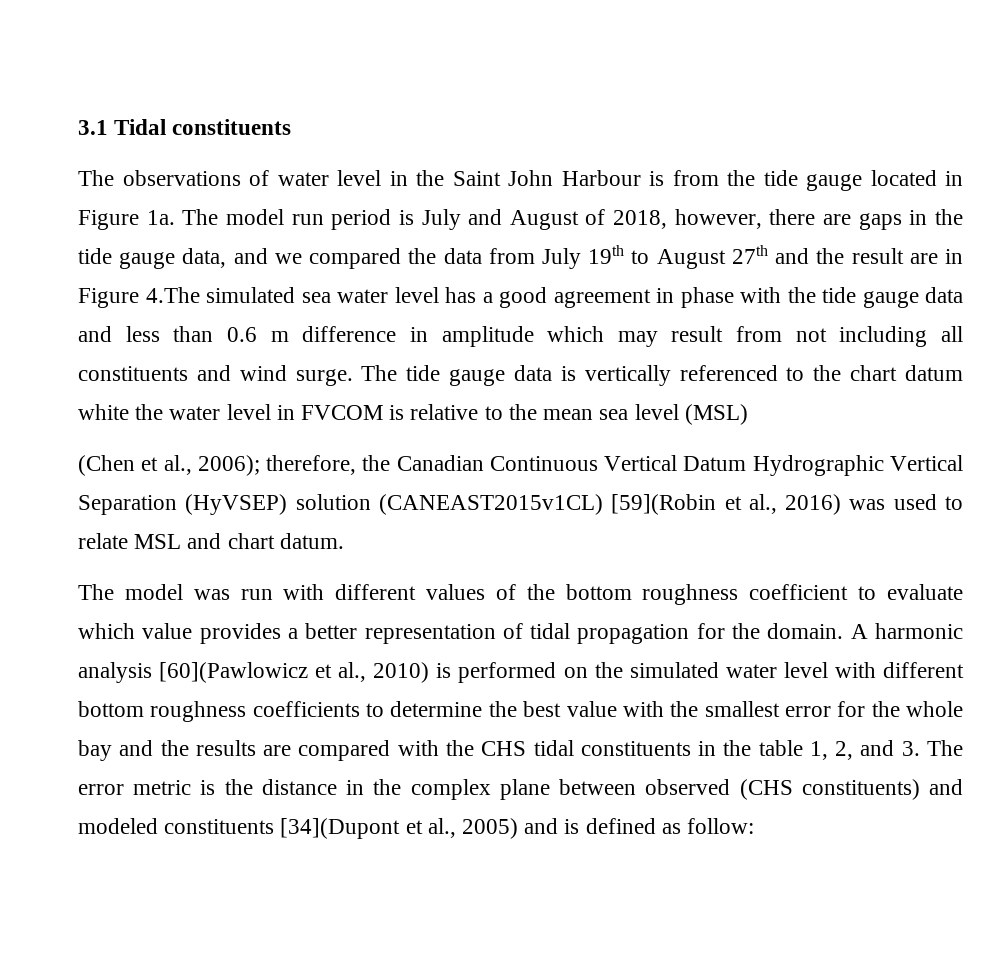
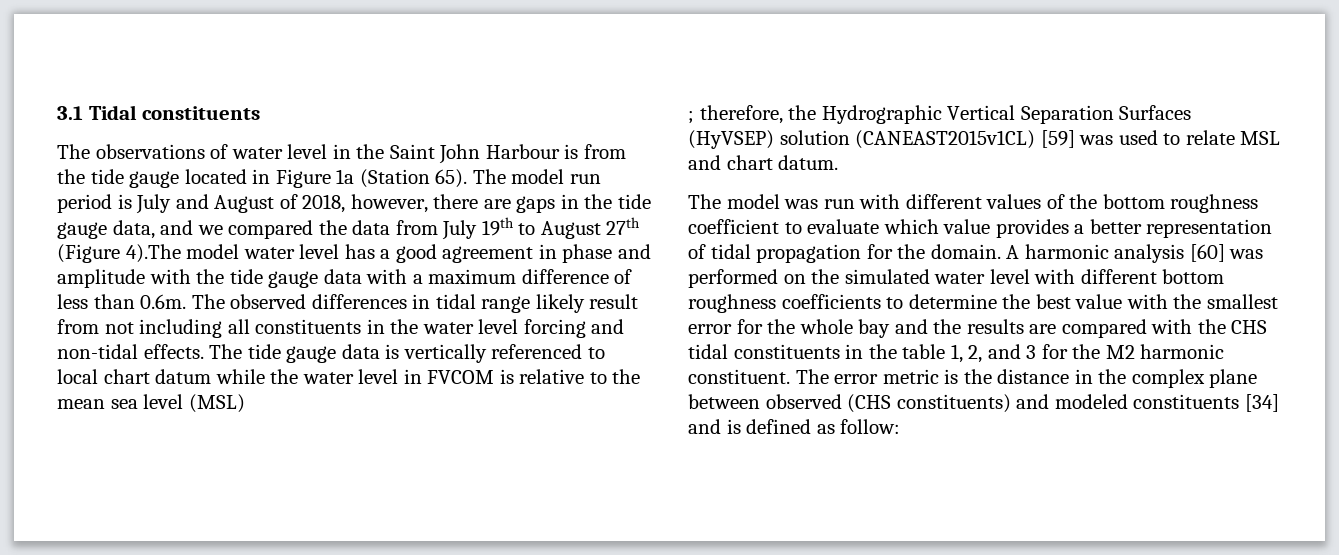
- The observations of water level in the Saint John Harbour is from the tide gauge located in Figure 1a.
+ The observations of water level in the Saint John Harbour is from the tide gauge located in Figure 1a (Station 65).
- The model run period is July and August of 2018, however, there are gaps in the tide gauge data, and we compared the data from July 19th to August 27th and the result are in Figure 4.The simulated sea water level has a good agreement in phase with the tide gauge data and less than 0.6 m difference in amplitude which may result from not including all constituents and wind surge.
+ The model run period is July and August of 2018, however, there are gaps in the tide gauge data, and we compared the data from July 19th to August 27th (Figure 4).The model water level has a good agreement in phase and amplitude with the tide gauge data with a maximum difference of less than 0.6m. The observed differences in tidal range likely result from not including all constituents in the water level forcing and non-tidal effects.
- The tide gauge data is vertically referenced to the chart datum white the water level in FVCOM is relative to the mean sea level (MSL)
+ The tide gauge data is vertically referenced to local chart datum while the water level in FVCOM is relative to the mean sea level (MSL)
- (Chen et al., 2006); therefore, the Canadian Continuous Vertical Datum Hydrographic Vertical Separation (HyVSEP) solution (CANEAST2015v1CL) [59](Robin et al., 2016) was used to relate MSL and chart datum.
+ ; therefore, the Hydrographic Vertical Separation Surfaces (HyVSEP) solution (CANEAST2015v1CL) [59] was used to relate MSL and chart datum.
- A harmonic analysis [60](Pawlowicz et al., 2010) is performed on the simulated water level with different bottom roughness coefficients to determine the best value with the smallest error for the whole bay and the results are compared with the CHS tidal constituents in the table 1, 2, and 3. The error metric is the distance in the complex plane between observed (CHS constituents) and modeled constituents [34](Dupont et al., 2005) and is defined as follow:
+ A harmonic analysis [60] was performed on the simulated water level with different bottom roughness coefficients to determine the best value with the smallest error for the whole bay and the results are compared with the CHS tidal constituents in the table 1, 2, and 3 for the M2 harmonic constituent. The error metric is the distance in the complex plane between observed (CHS constituents) and modeled constituents [34] and is defined as follow:

